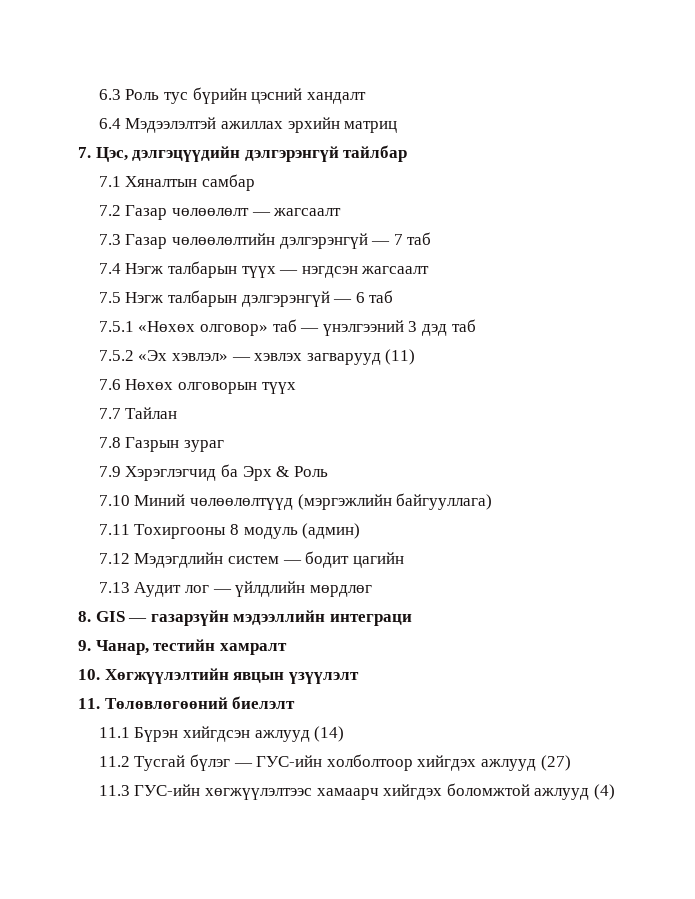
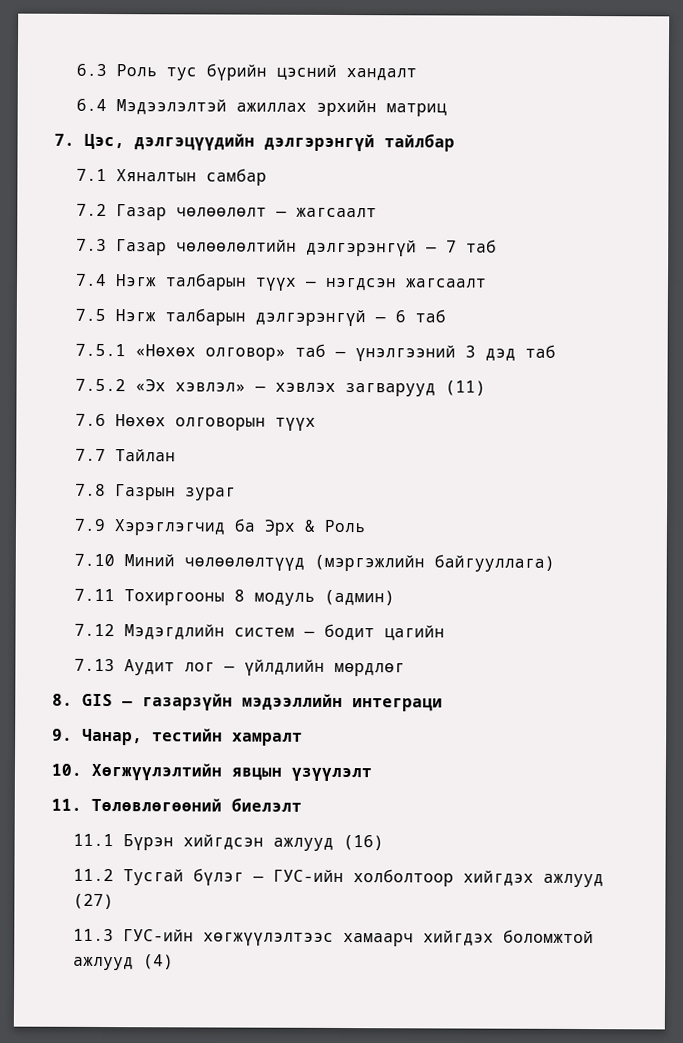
- 11.1 Бүрэн хийгдсэн ажлууд (14)
+ 11.1 Бүрэн хийгдсэн ажлууд (16)

